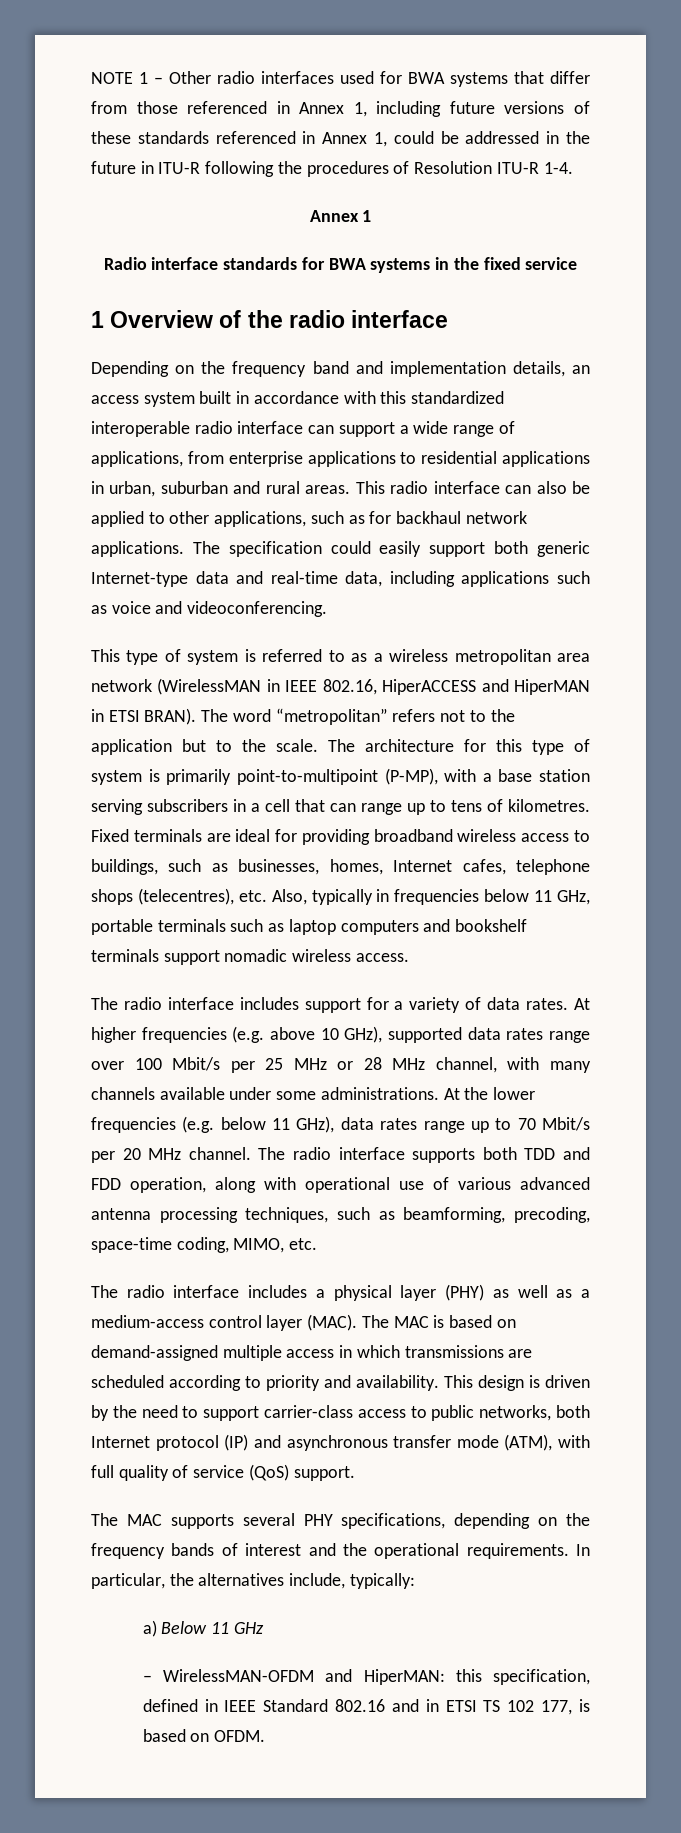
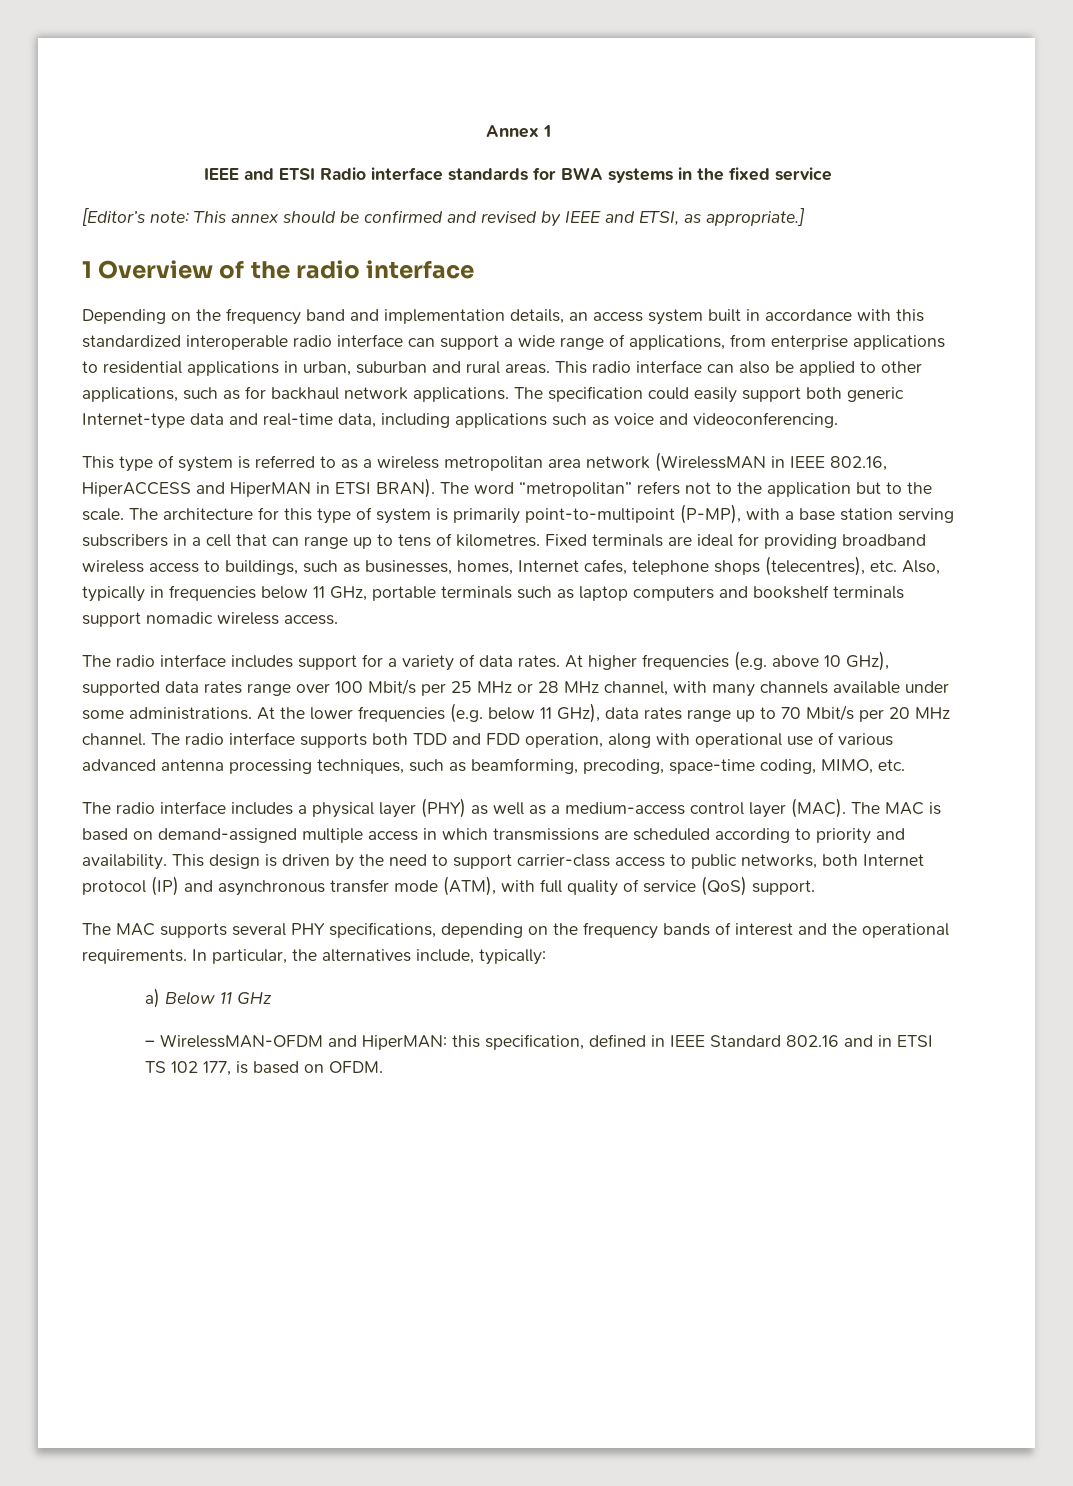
- NOTE 1 – Other radio interfaces used for BWA systems that differ from those referenced in Annex 1, including future versions of these standards referenced in Annex 1, could be addressed in the future in ITU-R following the procedures of Resolution ITU-R 1-4.
- Radio interface standards for BWA systems in the fixed service
+ IEEE and ETSI Radio interface standards for BWA systems in the fixed service
+ [Editor’s note: This annex should be confirmed and revised by IEEE and ETSI, as appropriate.]

